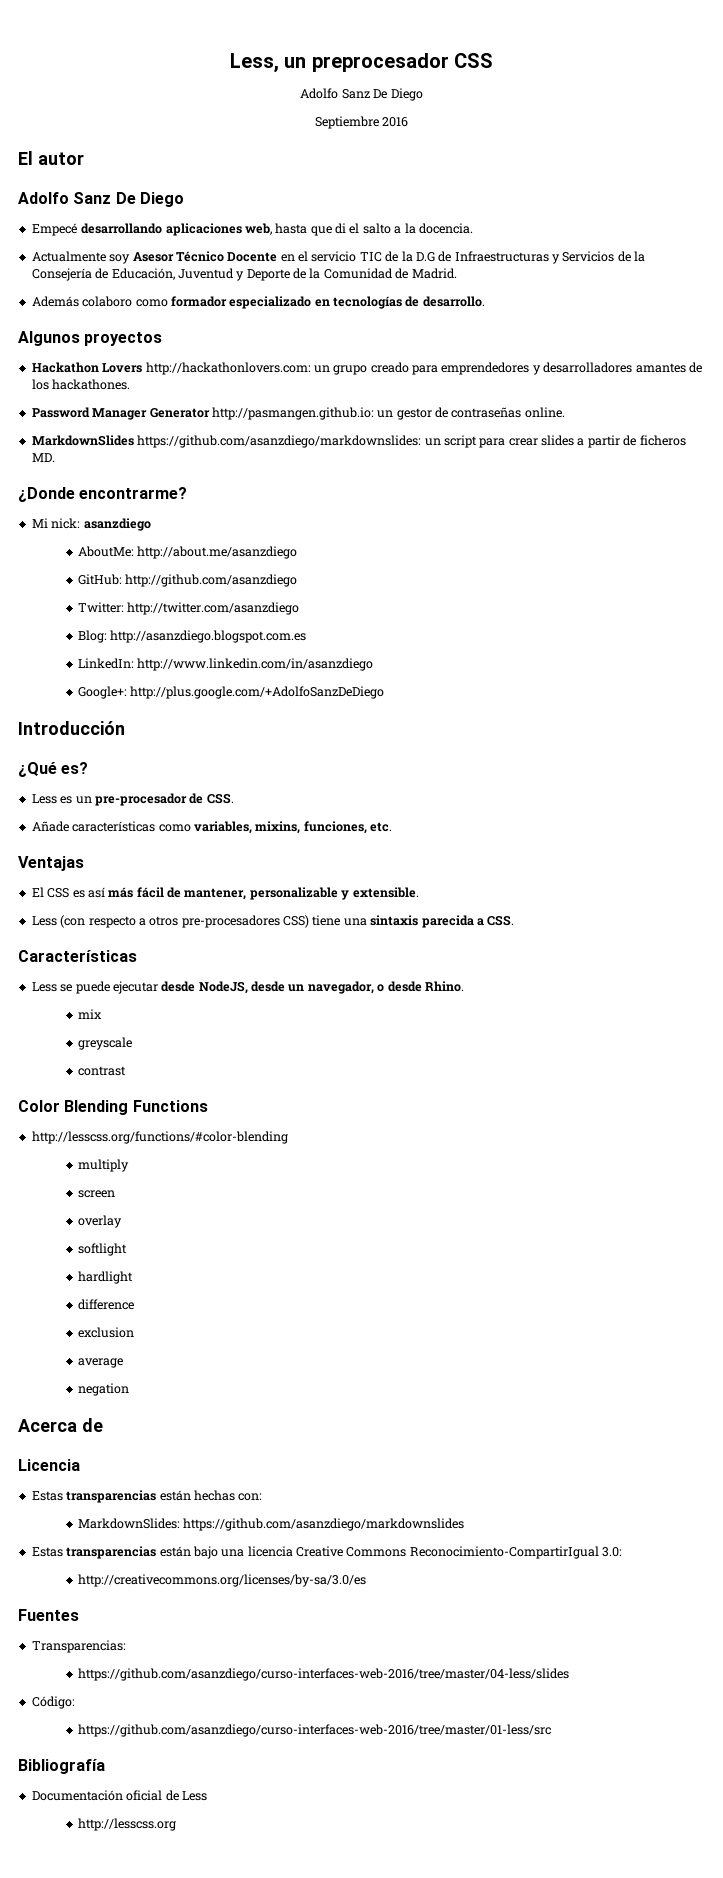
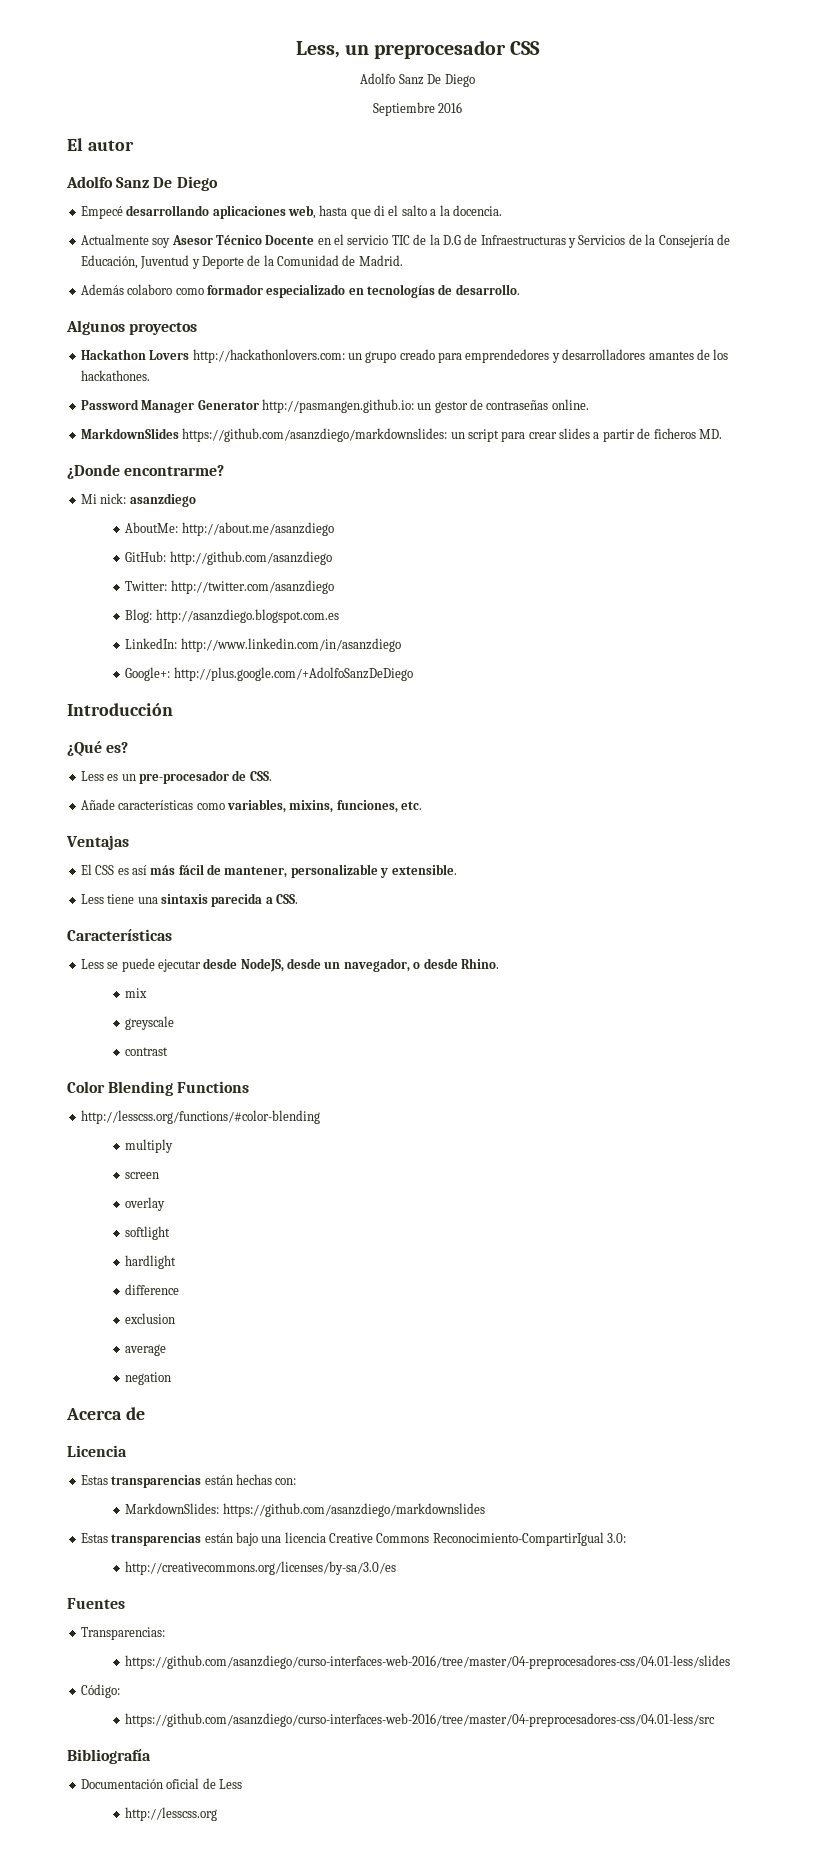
- Less (con respecto a otros pre-procesadores CSS) tiene una sintaxis parecida a CSS.
+ Less tiene una sintaxis parecida a CSS.
- https://github.com/asanzdiego/curso-interfaces-web-2016/tree/master/04-less/slides
+ https://github.com/asanzdiego/curso-interfaces-web-2016/tree/master/04-preprocesadores-css/04.01-less/slides
- https://github.com/asanzdiego/curso-interfaces-web-2016/tree/master/01-less/src
+ https://github.com/asanzdiego/curso-interfaces-web-2016/tree/master/04-preprocesadores-css/04.01-less/src

